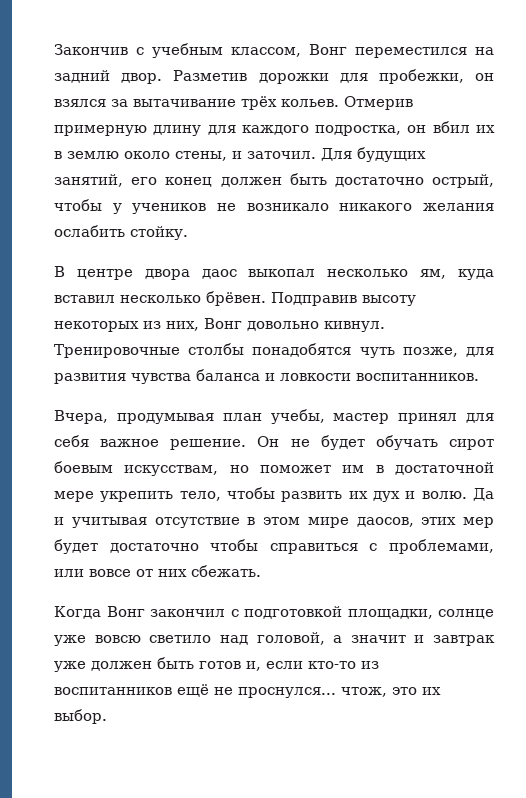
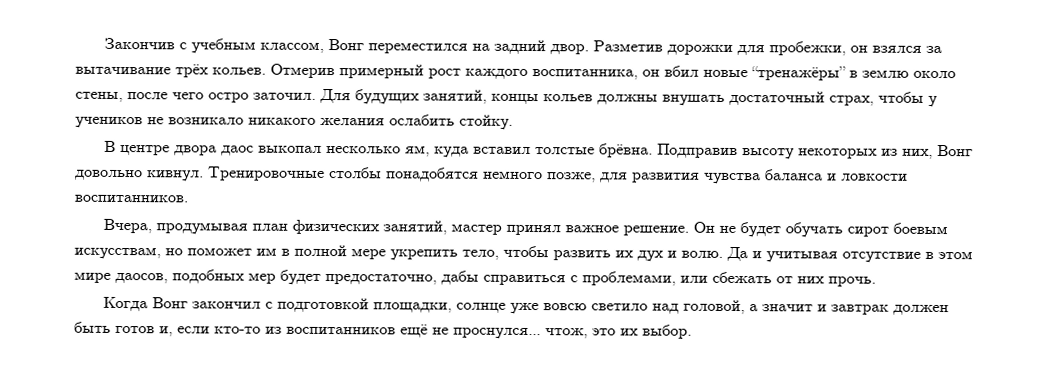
- Отмерив примерную длину для каждого подростка, он вбил их в землю около стены, и заточил.
+ Отмерив примерный рост каждого воспитанника, он вбил новые “тренажёры” в землю около стены, после чего остро заточил.
- Для будущих занятий, его конец должен быть достаточно острый, чтобы у учеников не возникало никакого желания ослабить стойку.
+ Для будущих занятий, концы кольев должны внушать достаточный страх, чтобы у учеников не возникало никакого желания ослабить стойку.
- В центре двора даос выкопал несколько ям, куда вставил несколько брёвен.
+ В центре двора даос выкопал несколько ям, куда вставил толстые брёвна.
- Тренировочные столбы понадобятся чуть позже, для развития чувства баланса и ловкости воспитанников.
+ Тренировочные столбы понадобятся немного позже, для развития чувства баланса и ловкости воспитанников.
- Вчера, продумывая план учебы, мастер принял для себя важное решение.
+ Вчера, продумывая план физических занятий, мастер принял важное решение.
- Он не будет обучать сирот боевым искусствам, но поможет им в достаточной мере укрепить тело, чтобы развить их дух и волю.
+ Он не будет обучать сирот боевым искусствам, но поможет им в полной мере укрепить тело, чтобы развить их дух и волю.
- Да и учитывая отсутствие в этом мире даосов, этих мер будет достаточно чтобы справиться с проблемами, или вовсе от них сбежать.
+ Да и учитывая отсутствие в этом мире даосов, подобных мер будет предостаточно, дабы справиться с проблемами, или сбежать от них прочь.
- Когда Вонг закончил с подготовкой площадки, солнце уже вовсю светило над головой, а значит и завтрак уже должен быть готов и, если кто-то из воспитанников ещё не проснулся... чтож, это их выбор.
+ Когда Вонг закончил с подготовкой площадки, солнце уже вовсю светило над головой, а значит и завтрак должен быть готов и, если кто-то из воспитанников ещё не проснулся... чтож, это их выбор.

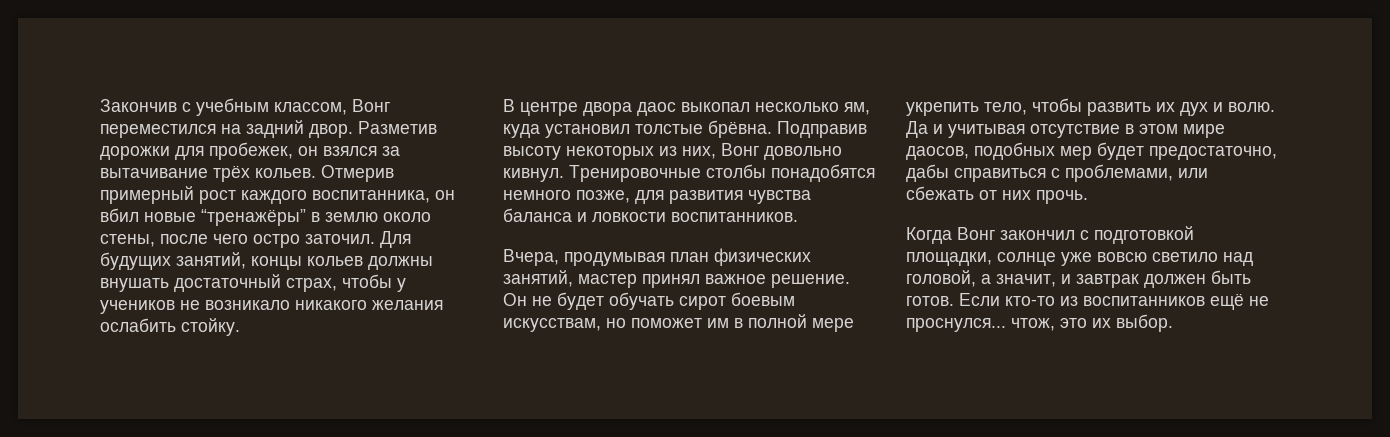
- Разметив дорожки для пробежки, он взялся за вытачивание трёх кольев.
+ Разметив дорожки для пробежек, он взялся за вытачивание трёх кольев.
- В центре двора даос выкопал несколько ям, куда вставил толстые брёвна.
+ В центре двора даос выкопал несколько ям, куда установил толстые брёвна.
- Когда Вонг закончил с подготовкой площадки, солнце уже вовсю светило над головой, а значит и завтрак должен быть готов и, если кто-то из воспитанников ещё не проснулся... чтож, это их выбор.
+ Когда Вонг закончил с подготовкой площадки, солнце уже вовсю светило над головой, а значит, и завтрак должен быть готов. Если кто-то из воспитанников ещё не проснулся... чтож, это их выбор.

